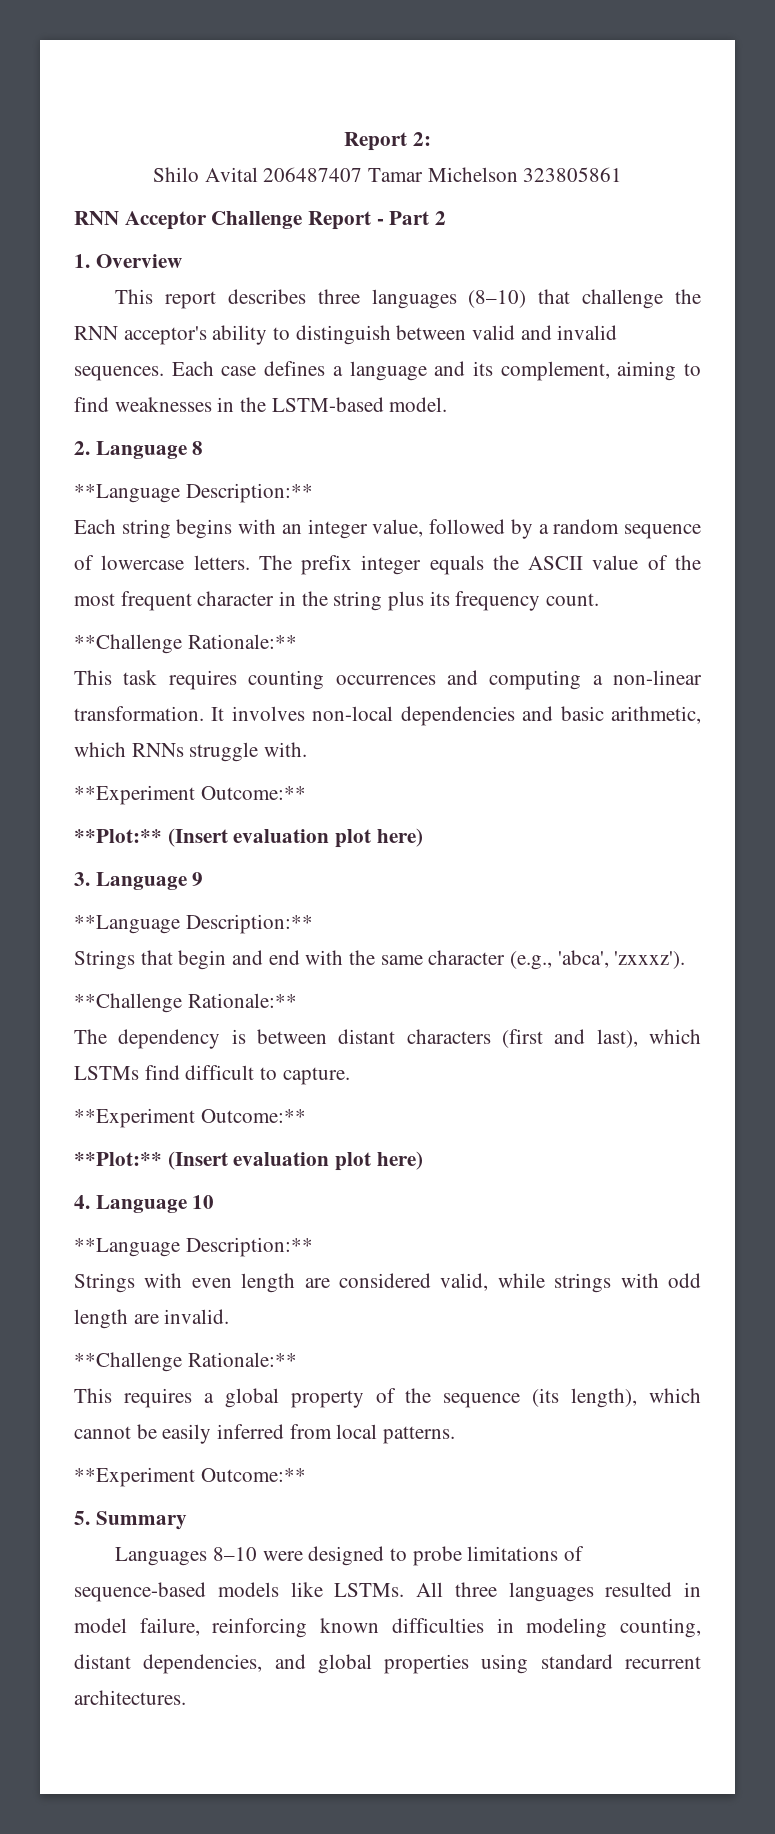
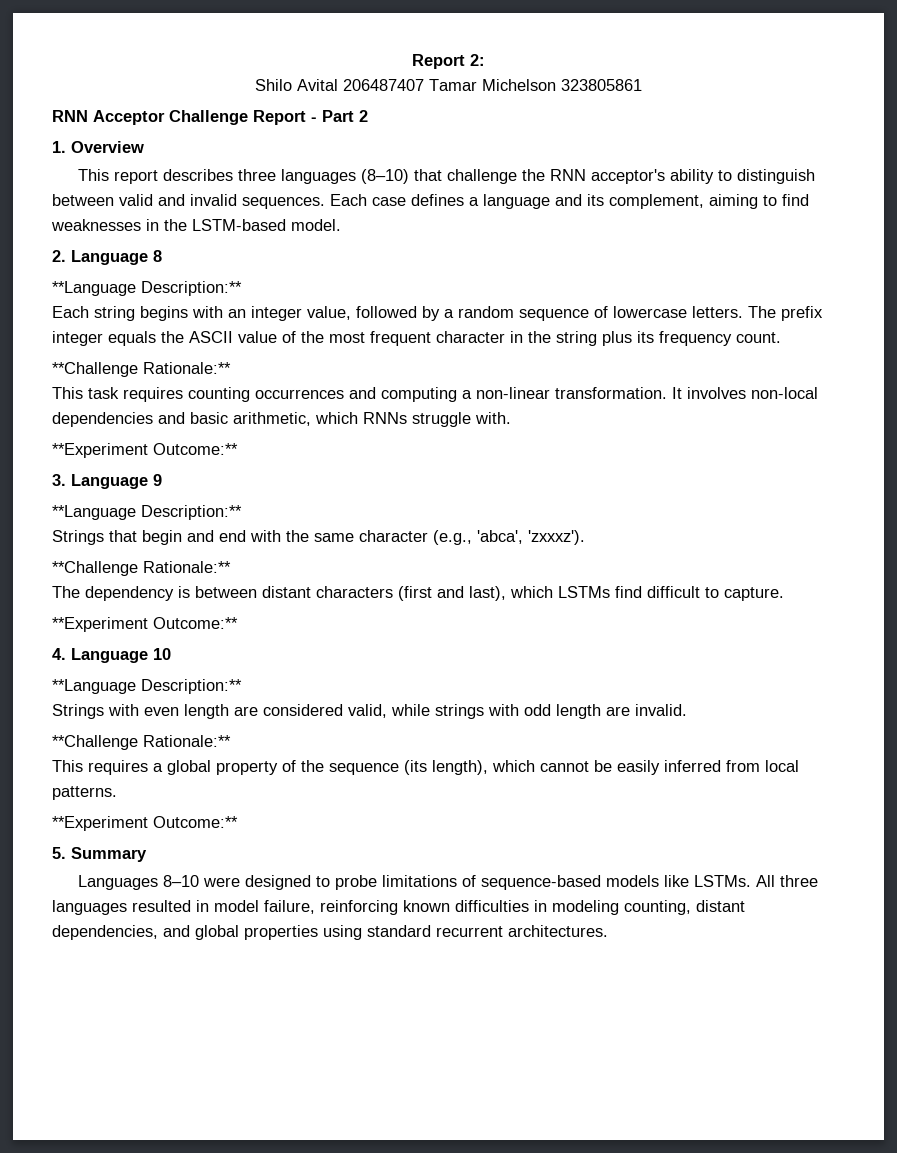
  It involves non-local dependencies and basic arithmetic, which RNNs struggle with.
  **Experiment Outcome:**
- **Plot:** (Insert evaluation plot here)
  The dependency is between distant characters (first and last), which LSTMs find difficult to capture.
  **Experiment Outcome:**
- **Plot:** (Insert evaluation plot here)

